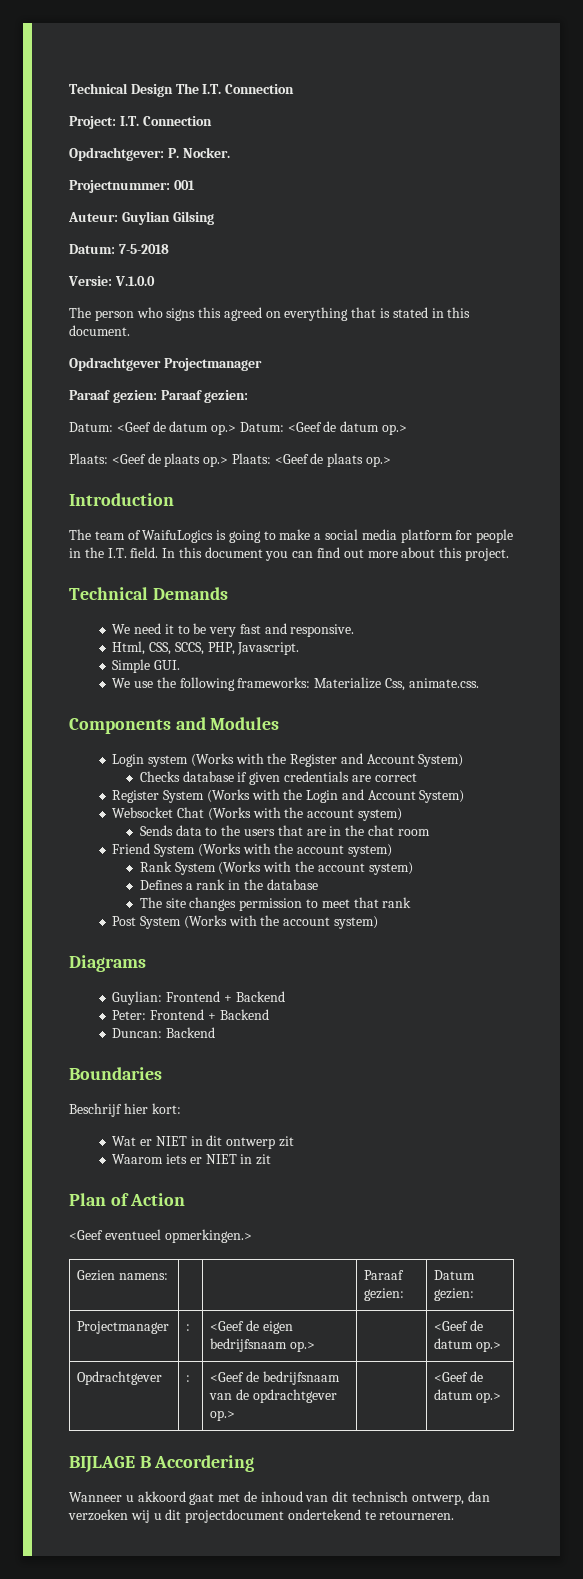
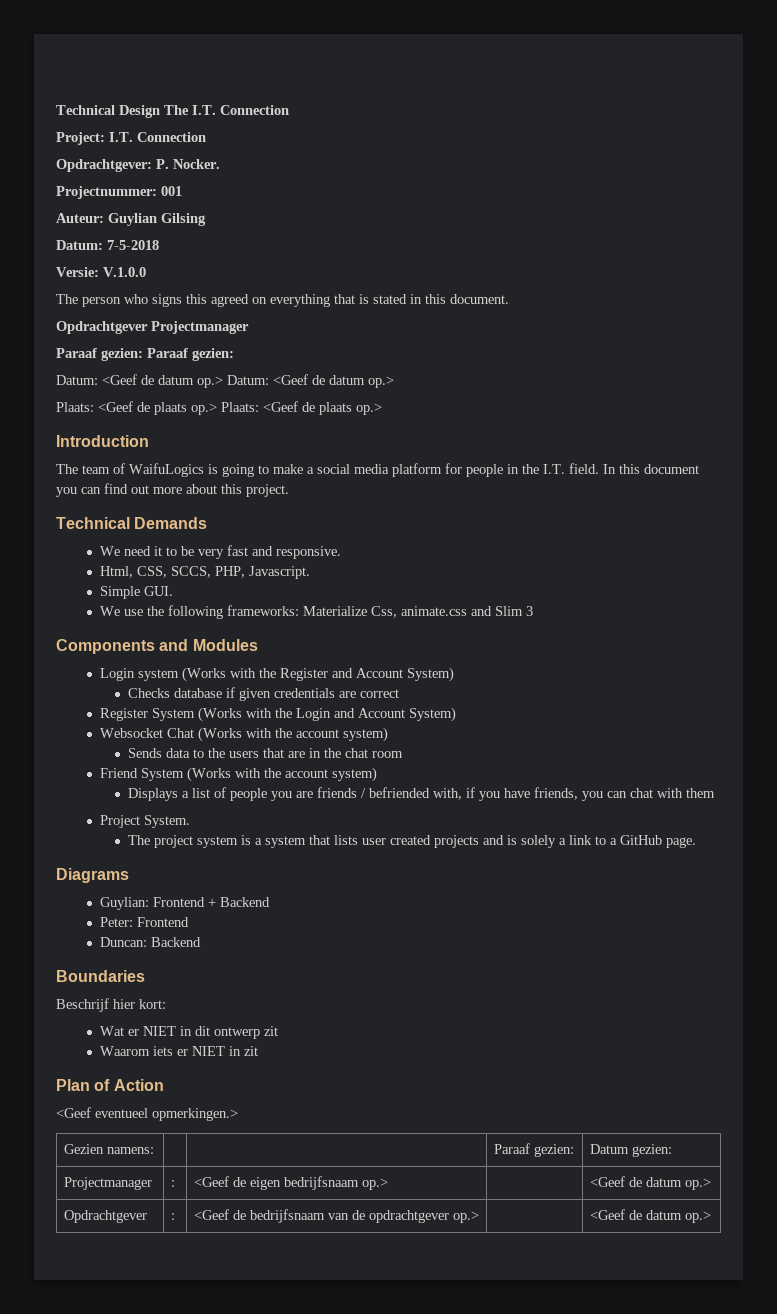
- We use the following frameworks: Materialize Css, animate.css.
+ We use the following frameworks: Materialize Css, animate.css and Slim 3
- Rank System (Works with the account system)
- Defines a rank in the database
- The site changes permission to meet that rank
- Post System (Works with the account system)
+ Displays a list of people you are friends / befriended with, if you have friends, you can chat with them
+ Project System.
+ The project system is a system that lists user created projects and is solely a link to a GitHub page.
- Peter: Frontend + Backend
+ Peter: Frontend
- BIJLAGE B Accordering
- Wanneer u akkoord gaat met de inhoud van dit technisch ontwerp, dan verzoeken wij u dit projectdocument ondertekend te retourneren.

